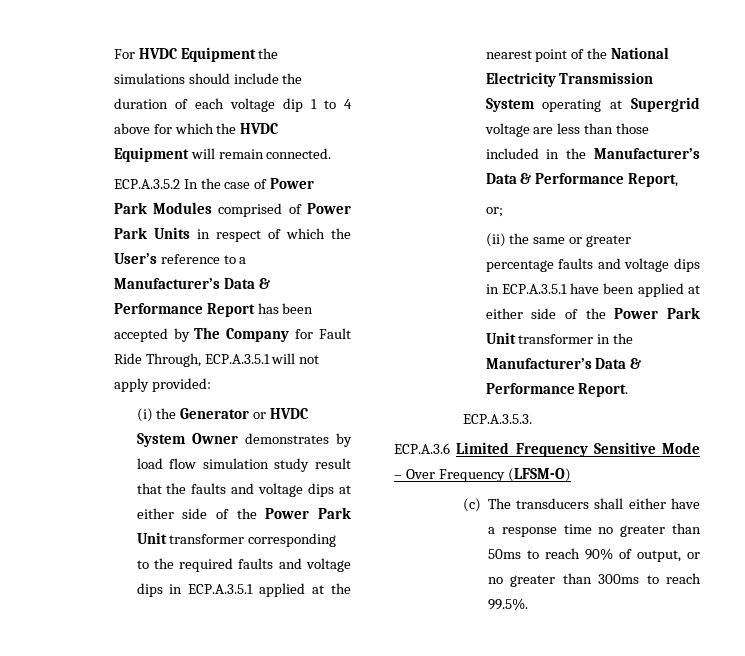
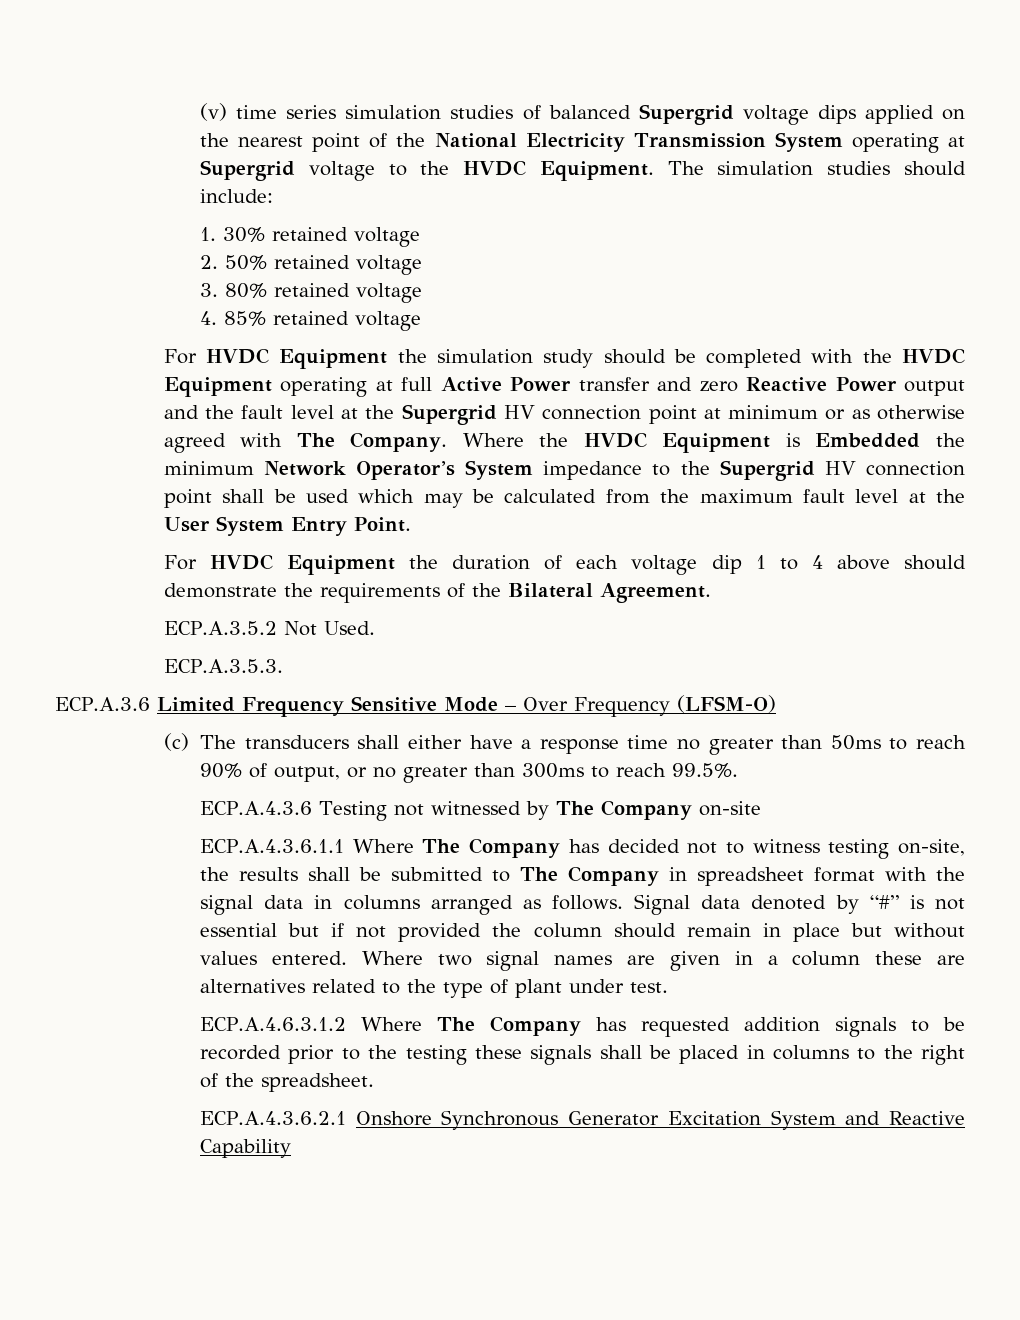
- For HVDC Equipment the simulations should include the duration of each voltage dip 1 to 4 above for which the HVDC Equipment will remain connected.
- ECP.A.3.5.2 In the case of Power Park Modules comprised of Power Park Units in respect of which the User’s reference to a Manufacturer’s Data & Performance Report has been accepted by The Company for Fault Ride Through, ECP.A.3.5.1 will not apply provided:
- (i) the Generator or HVDC System Owner demonstrates by load flow simulation study result that the faults and voltage dips at either side of the Power Park Unit transformer corresponding to the required faults and voltage dips in ECP.A.3.5.1 applied at the nearest point of the National Electricity Transmission System operating at Supergrid voltage are less than those included in the Manufacturer’s Data & Performance Report,
- or;
- (ii) the same or greater percentage faults and voltage dips in ECP.A.3.5.1 have been applied at either side of the Power Park Unit transformer in the Manufacturer’s Data & Performance Report.
+ (v) time series simulation studies of balanced Supergrid voltage dips applied on the nearest point of the National Electricity Transmission System operating at Supergrid voltage to the HVDC Equipment. The simulation studies should include:
+ 1. 30% retained voltage
+ 2. 50% retained voltage
+ 3. 80% retained voltage
+ 4. 85% retained voltage
+ For HVDC Equipment the simulation study should be completed with the HVDC Equipment operating at full Active Power transfer and zero Reactive Power output and the fault level at the Supergrid HV connection point at minimum or as otherwise agreed with The Company. Where the HVDC Equipment is Embedded the minimum Network Operator’s System impedance to the Supergrid HV connection point shall be used which may be calculated from the maximum fault level at the User System Entry Point.
+ For HVDC Equipment the duration of each voltage dip 1 to 4 above should demonstrate the requirements of the Bilateral Agreement.
+ ECP.A.3.5.2 Not Used.
+ ECP.A.4.3.6 Testing not witnessed by The Company on-site
+ ECP.A.4.3.6.1.1 Where The Company has decided not to witness testing on-site, the results shall be submitted to The Company in spreadsheet format with the signal data in columns arranged as follows. Signal data denoted by “#” is not essential but if not provided the column should remain in place but without values entered. Where two signal names are given in a column these are alternatives related to the type of plant under test.
+ ECP.A.4.6.3.1.2 Where The Company has requested addition signals to be recorded prior to the testing these signals shall be placed in columns to the right of the spreadsheet.
+ ECP.A.4.3.6.2.1 Onshore Synchronous Generator Excitation System and Reactive Capability

